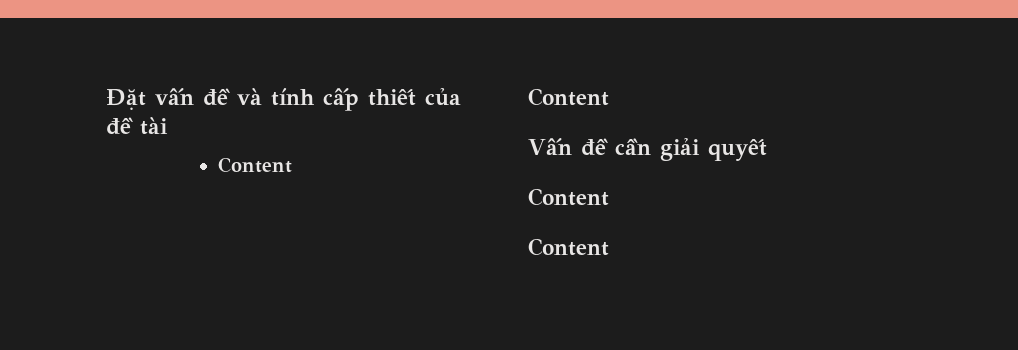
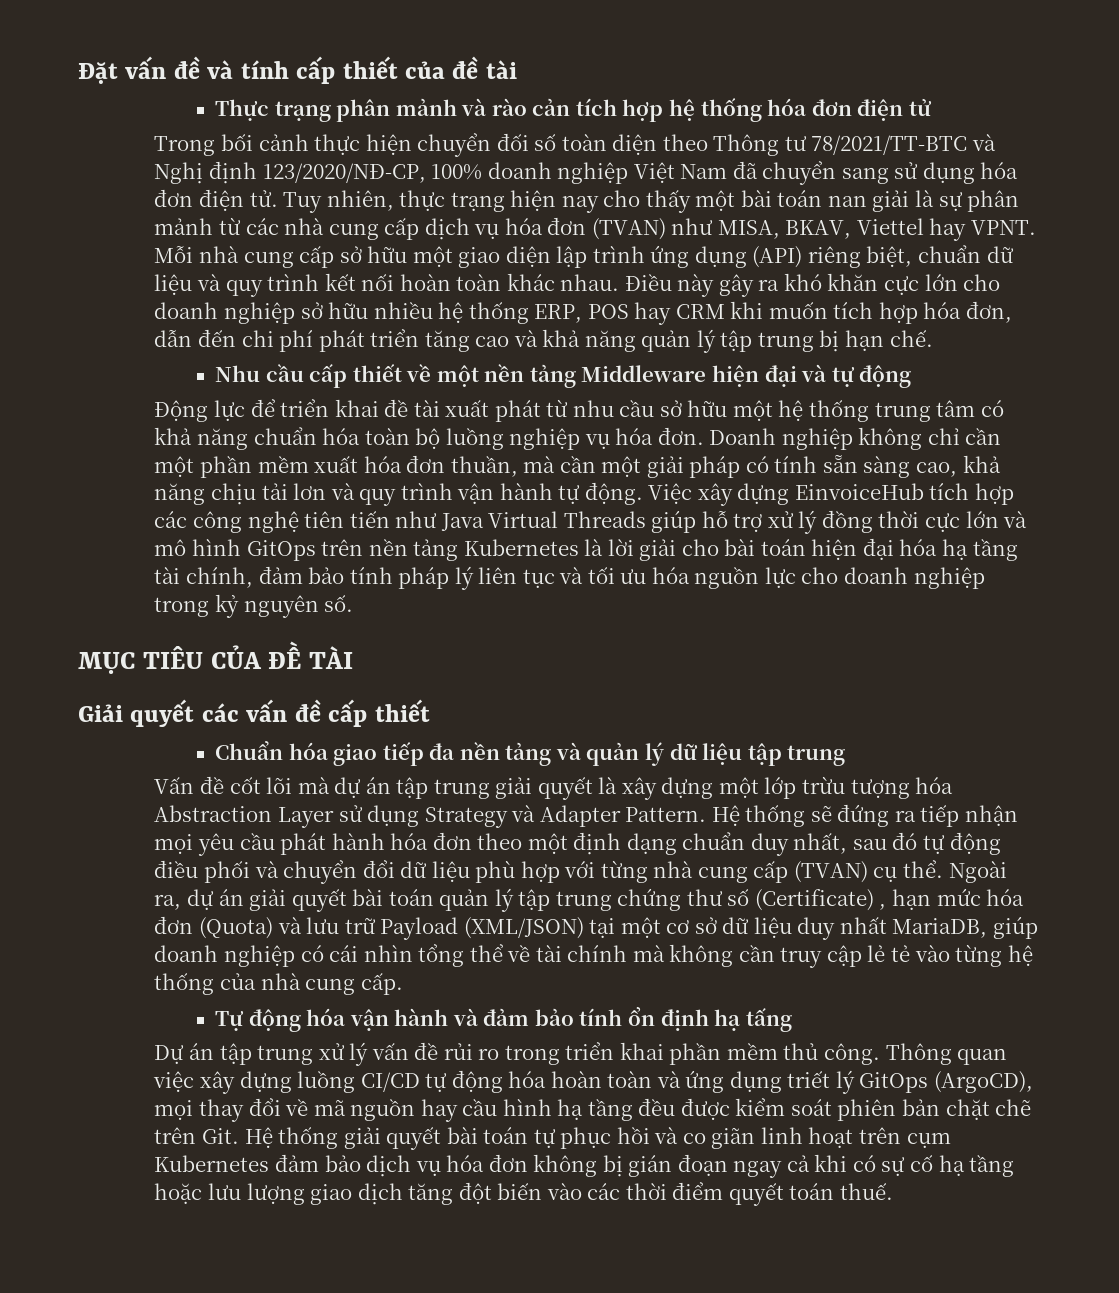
  Đặt vấn đề và tính cấp thiết của đề tài
- Content
- Content
- Vấn đề cần giải quyết
- Content
- Content
+ Thực trạng phân mảnh và rào cản tích hợp hệ thống hóa đơn điện tử
+ Trong bối cảnh thực hiện chuyển đối số toàn diện theo Thông tư 78/2021/TT-BTC và Nghị định 123/2020/NĐ-CP, 100% doanh nghiệp Việt Nam đã chuyển sang sử dụng hóa đơn điện tử. Tuy nhiên, thực trạng hiện nay cho thấy một bài toán nan giải là sự phân mảnh từ các nhà cung cấp dịch vụ hóa đơn (TVAN) như MISA, BKAV, Viettel hay VPNT. Mỗi nhà cung cấp sở hữu một giao diện lập trình ứng dụng (API) riêng biệt, chuẩn dữ liệu và quy trình kết nối hoàn toàn khác nhau. Điều này gây ra khó khăn cực lớn cho doanh nghiệp sở hữu nhiều hệ thống ERP, POS hay CRM khi muốn tích hợp hóa đơn, dẫn đến chi phí phát triển tăng cao và khả năng quản lý tập trung bị hạn chế.
+ Nhu cầu cấp thiết về một nền tảng Middleware hiện đại và tự động
+ Động lực để triển khai đề tài xuất phát từ nhu cầu sở hữu một hệ thống trung tâm có khả năng chuẩn hóa toàn bộ luồng nghiệp vụ hóa đơn. Doanh nghiệp không chỉ cần một phần mềm xuất hóa đơn thuần, mà cần một giải pháp có tính sẵn sàng cao, khả năng chịu tải lơn và quy trình vận hành tự động. Việc xây dựng EinvoiceHub tích hợp các công nghệ tiên tiến như Java Virtual Threads giúp hỗ trợ xử lý đồng thời cực lớn và mô hình GitOps trên nền tảng Kubernetes là lời giải cho bài toán hiện đại hóa hạ tầng tài chính, đảm bảo tính pháp lý liên tục và tối ưu hóa nguồn lực cho doanh nghiệp trong kỷ nguyên số.
+ MỤC TIÊU CỦA ĐỀ TÀI
+ Giải quyết các vấn đề cấp thiết
+ Chuẩn hóa giao tiếp đa nền tảng và quản lý dữ liệu tập trung
+ Vấn đề cốt lõi mà dự án tập trung giải quyết là xây dựng một lớp trừu tượng hóa Abstraction Layer sử dụng Strategy và Adapter Pattern. Hệ thống sẽ đứng ra tiếp nhận mọi yêu cầu phát hành hóa đơn theo một định dạng chuẩn duy nhất, sau đó tự động điều phối và chuyển đổi dữ liệu phù hợp với từng nhà cung cấp (TVAN) cụ thể. Ngoài ra, dự án giải quyết bài toán quản lý tập trung chứng thư số (Certificate) , hạn mức hóa đơn (Quota) và lưu trữ Payload (XML/JSON) tại một cơ sở dữ liệu duy nhất MariaDB, giúp doanh nghiệp có cái nhìn tổng thể về tài chính mà không cần truy cập lẻ tẻ vào từng hệ thống của nhà cung cấp.
+ Tự động hóa vận hành và đảm bảo tính ổn định hạ tấng
+ Dự án tập trung xử lý vấn đề rủi ro trong triển khai phần mềm thủ công. Thông quan việc xây dựng luồng CI/CD tự động hóa hoàn toàn và ứng dụng triết lý GitOps (ArgoCD), mọi thay đổi về mã nguồn hay cầu hình hạ tầng đều được kiểm soát phiên bản chặt chẽ trên Git. Hệ thống giải quyết bài toán tự phục hồi và co giãn linh hoạt trên cụm Kubernetes đảm bảo dịch vụ hóa đơn không bị gián đoạn ngay cả khi có sự cố hạ tầng hoặc lưu lượng giao dịch tăng đột biến vào các thời điểm quyết toán thuế.

